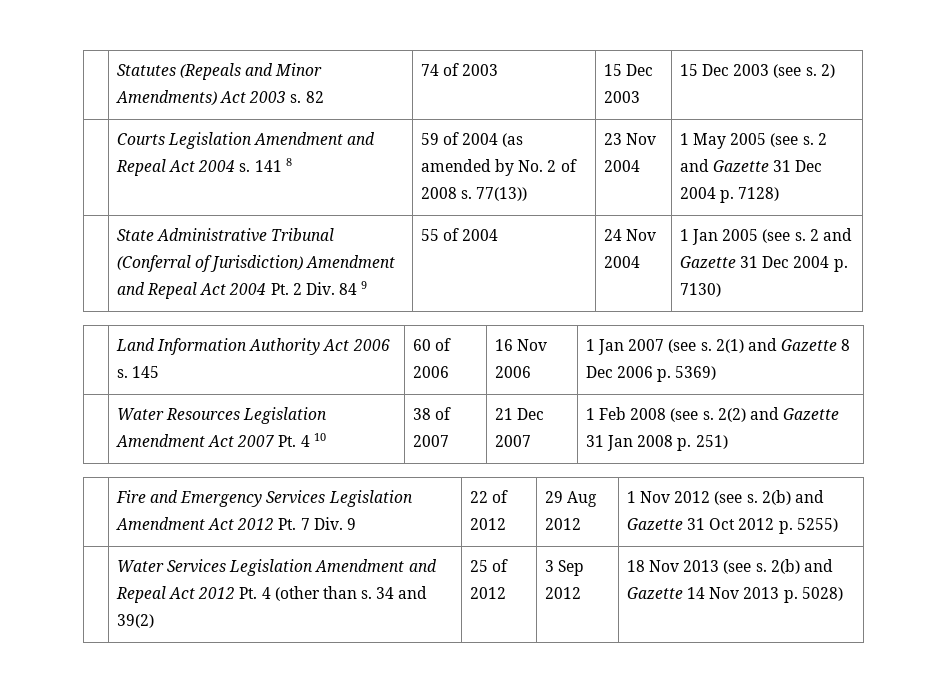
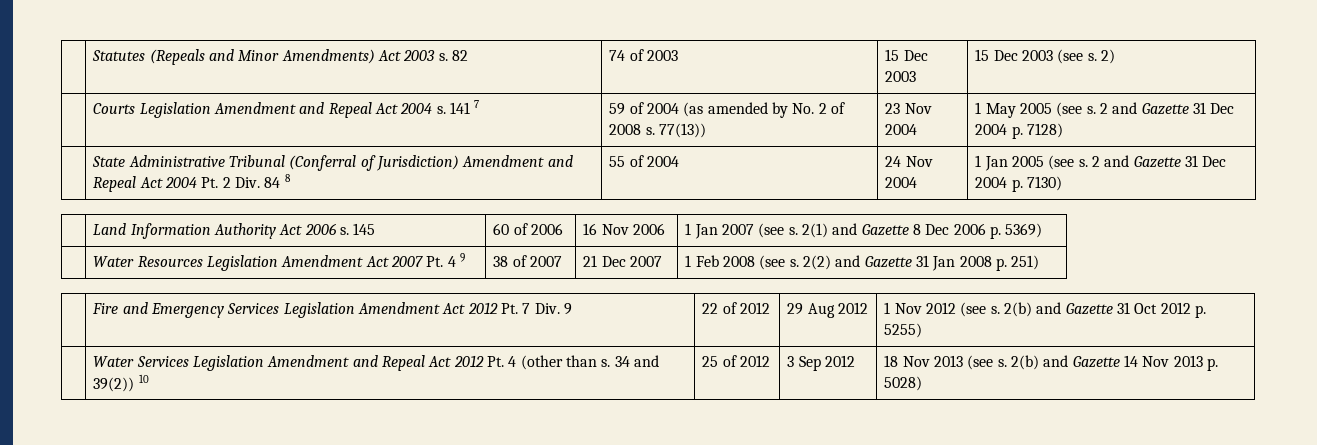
- | Courts Legislation Amendment and Repeal Act 2004 s. 141 8 | 59 of 2004 (as amended by No. 2 of 2008 s. 77(13)) | 23 Nov 2004 | 1 May 2005 (see s. 2 and Gazette 31 Dec 2004 p. 7128)
+ | Courts Legislation Amendment and Repeal Act 2004 s. 141 7 | 59 of 2004 (as amended by No. 2 of 2008 s. 77(13)) | 23 Nov 2004 | 1 May 2005 (see s. 2 and Gazette 31 Dec 2004 p. 7128)
- | State Administrative Tribunal (Conferral of Jurisdiction) Amendment and Repeal Act 2004 Pt. 2 Div. 84 9 | 55 of 2004 | 24 Nov 2004 | 1 Jan 2005 (see s. 2 and Gazette 31 Dec 2004 p. 7130)
+ | State Administrative Tribunal (Conferral of Jurisdiction) Amendment and Repeal Act 2004 Pt. 2 Div. 84 8 | 55 of 2004 | 24 Nov 2004 | 1 Jan 2005 (see s. 2 and Gazette 31 Dec 2004 p. 7130)
- | Water Resources Legislation Amendment Act 2007 Pt. 4 10 | 38 of 2007 | 21 Dec 2007 | 1 Feb 2008 (see s. 2(2) and Gazette 31 Jan 2008 p. 251)
+ | Water Resources Legislation Amendment Act 2007 Pt. 4 9 | 38 of 2007 | 21 Dec 2007 | 1 Feb 2008 (see s. 2(2) and Gazette 31 Jan 2008 p. 251)
- | Water Services Legislation Amendment and Repeal Act 2012 Pt. 4 (other than s. 34 and 39(2) | 25 of 2012 | 3 Sep 2012 | 18 Nov 2013 (see s. 2(b) and Gazette 14 Nov 2013 p. 5028)
+ | Water Services Legislation Amendment and Repeal Act 2012 Pt. 4 (other than s. 34 and 39(2)) 10 | 25 of 2012 | 3 Sep 2012 | 18 Nov 2013 (see s. 2(b) and Gazette 14 Nov 2013 p. 5028)

